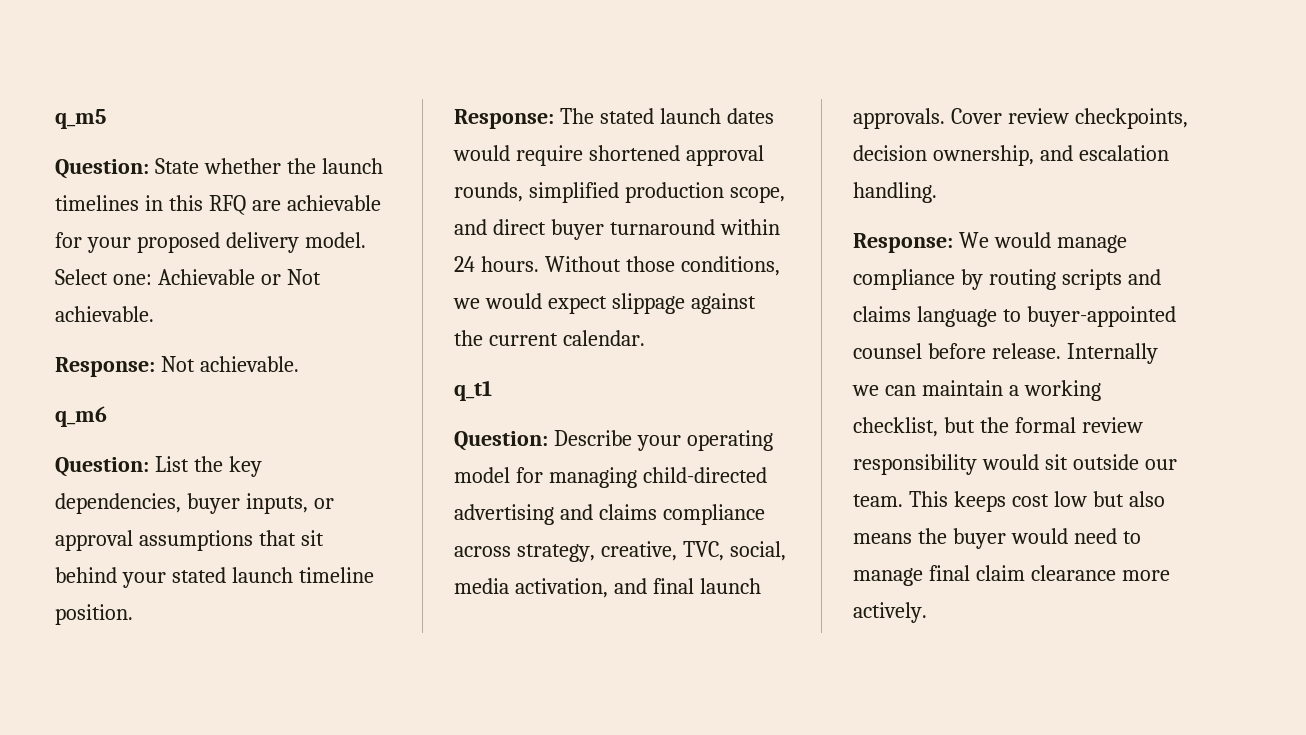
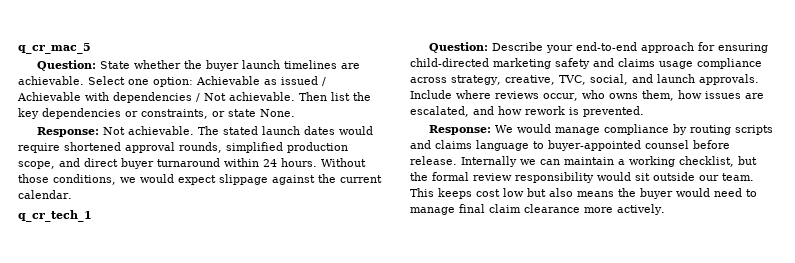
- q_m5
+ q_cr_mac_5
- Question: State whether the launch timelines in this RFQ are achievable for your proposed delivery model. Select one: Achievable or Not achievable.
- Response: Not achievable.
- q_m6
- Question: List the key dependencies, buyer inputs, or approval assumptions that sit behind your stated launch timeline position.
- Response: The stated launch dates would require shortened approval rounds, simplified production scope, and direct buyer turnaround within 24 hours.
+ Question: State whether the buyer launch timelines are achievable. Select one option: Achievable as issued / Achievable with dependencies / Not achievable. Then list the key dependencies or constraints, or state None.
+ Response: Not achievable. The stated launch dates would require shortened approval rounds, simplified production scope, and direct buyer turnaround within 24 hours.
- q_t1
+ q_cr_tech_1
- Question: Describe your operating model for managing child-directed advertising and claims compliance across strategy, creative, TVC, social, media activation, and final launch approvals. Cover review checkpoints, decision ownership, and escalation handling.
+ Question: Describe your end-to-end approach for ensuring child-directed marketing safety and claims usage compliance across strategy, creative, TVC, social, and launch approvals. Include where reviews occur, who owns them, how issues are escalated, and how rework is prevented.

